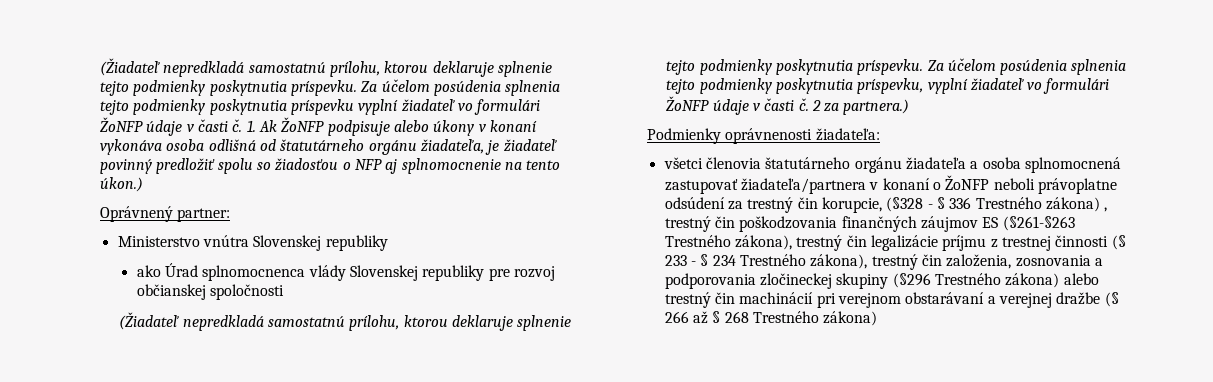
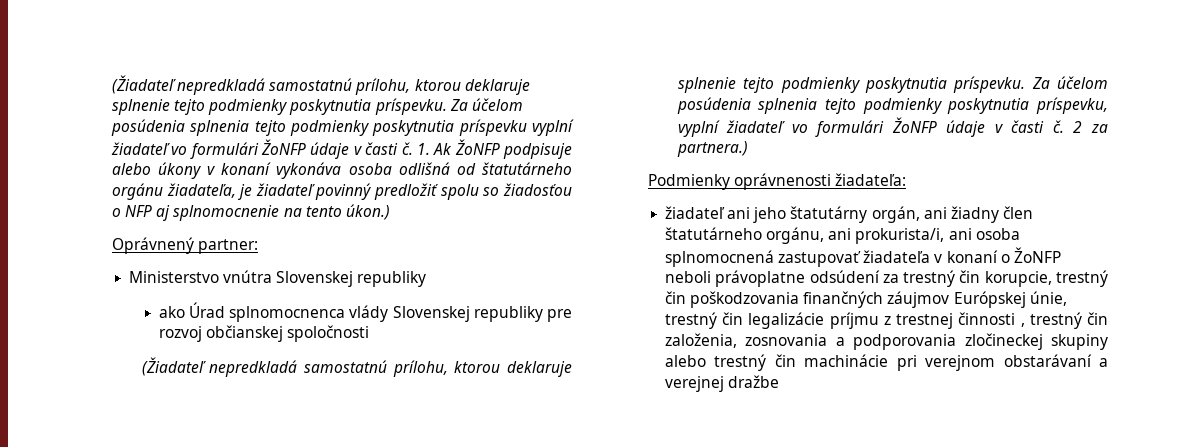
- všetci členovia štatutárneho orgánu žiadateľa a osoba splnomocnená zastupovať žiadateľa/partnera v konaní o ŽoNFP neboli právoplatne odsúdení za trestný čin korupcie, (§328 - § 336 Trestného zákona) , trestný čin poškodzovania finančných záujmov ES (§261-§263 Trestného zákona), trestný čin legalizácie príjmu z trestnej činnosti (§ 233 - § 234 Trestného zákona), trestný čin založenia, zosnovania a podporovania zločineckej skupiny (§296 Trestného zákona) alebo trestný čin machinácií pri verejnom obstarávaní a verejnej dražbe (§ 266 až § 268 Trestného zákona)
+ žiadateľ ani jeho štatutárny orgán, ani žiadny člen štatutárneho orgánu, ani prokurista/i, ani osoba splnomocnená zastupovať žiadateľa v konaní o ŽoNFP neboli právoplatne odsúdení za trestný čin korupcie, trestný čin poškodzovania finančných záujmov Európskej únie, trestný čin legalizácie príjmu z trestnej činnosti , trestný čin založenia, zosnovania a podporovania zločineckej skupiny alebo trestný čin machinácie pri verejnom obstarávaní a verejnej dražbe

